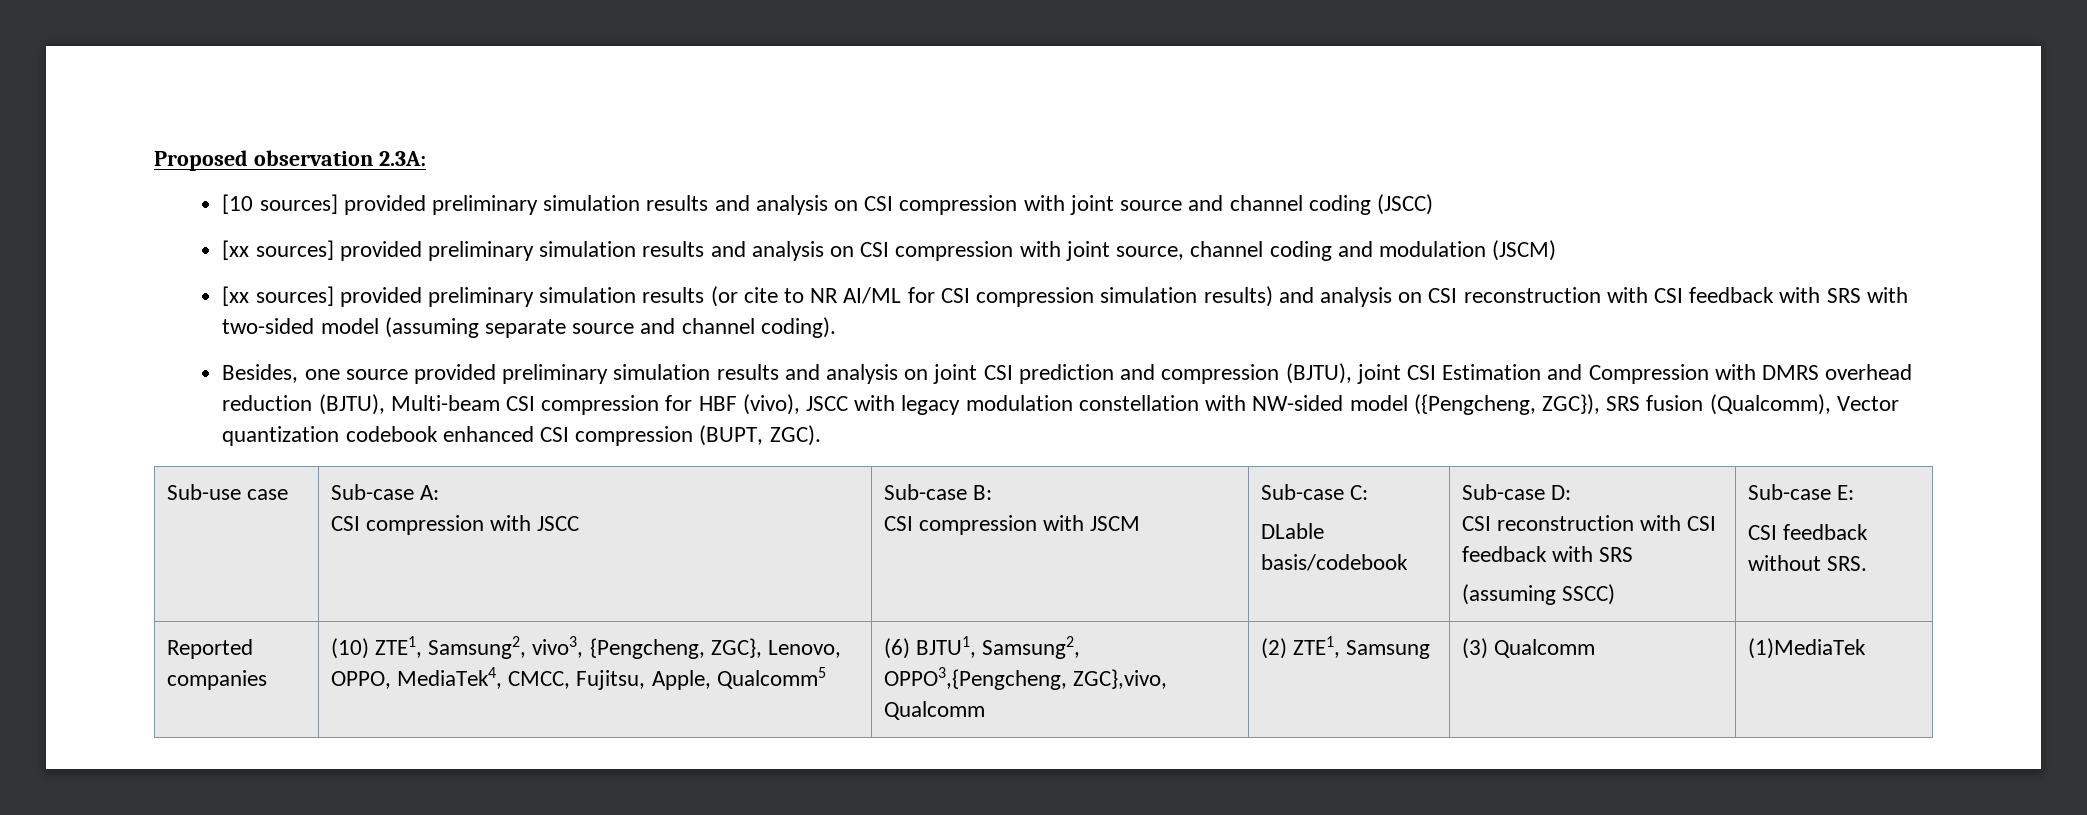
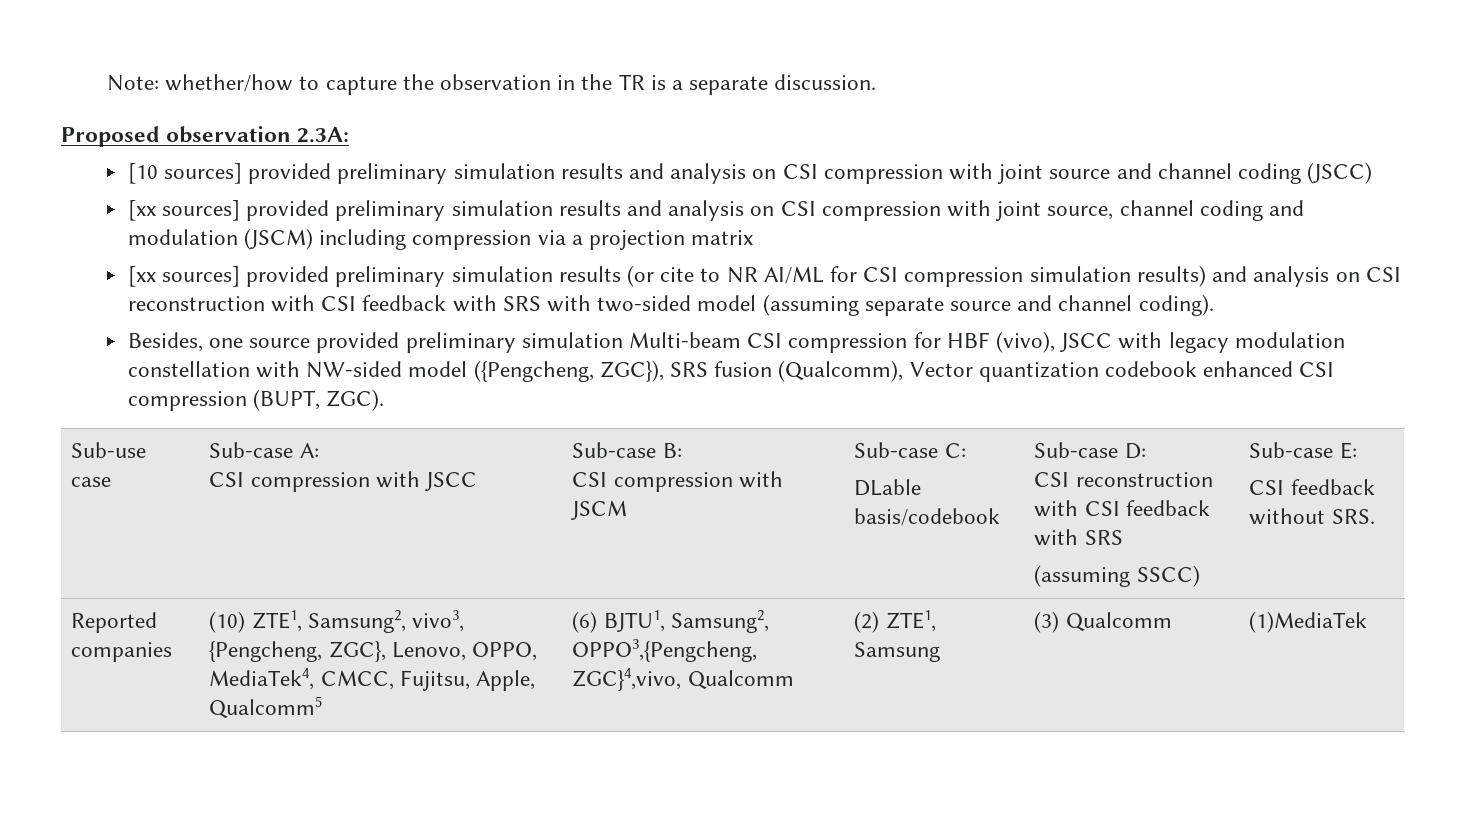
+ Note: whether/how to capture the observation in the TR is a separate discussion.
- [xx sources] provided preliminary simulation results and analysis on CSI compression with joint source, channel coding and modulation (JSCM)
+ [xx sources] provided preliminary simulation results and analysis on CSI compression with joint source, channel coding and modulation (JSCM) including compression via a projection matrix
- Besides, one source provided preliminary simulation results and analysis on joint CSI prediction and compression (BJTU), joint CSI Estimation and Compression with DMRS overhead reduction (BJTU), Multi-beam CSI compression for HBF (vivo), JSCC with legacy modulation constellation with NW-sided model ({Pengcheng, ZGC}), SRS fusion (Qualcomm), Vector quantization codebook enhanced CSI compression (BUPT, ZGC).
+ Besides, one source provided preliminary simulation Multi-beam CSI compression for HBF (vivo), JSCC with legacy modulation constellation with NW-sided model ({Pengcheng, ZGC}), SRS fusion (Qualcomm), Vector quantization codebook enhanced CSI compression (BUPT, ZGC).
- Reported companies | (10) ZTE1, Samsung2, vivo3, {Pengcheng, ZGC}, Lenovo, OPPO, MediaTek4, CMCC, Fujitsu, Apple, Qualcomm5 | (6) BJTU1, Samsung2, OPPO3,{Pengcheng, ZGC},vivo, Qualcomm | (2) ZTE1, Samsung | (3) Qualcomm | (1)MediaTek
+ Reported companies | (10) ZTE1, Samsung2, vivo3, {Pengcheng, ZGC}, Lenovo, OPPO, MediaTek4, CMCC, Fujitsu, Apple, Qualcomm5 | (6) BJTU1, Samsung2, OPPO3,{Pengcheng, ZGC}4,vivo, Qualcomm | (2) ZTE1, Samsung | (3) Qualcomm | (1)MediaTek

